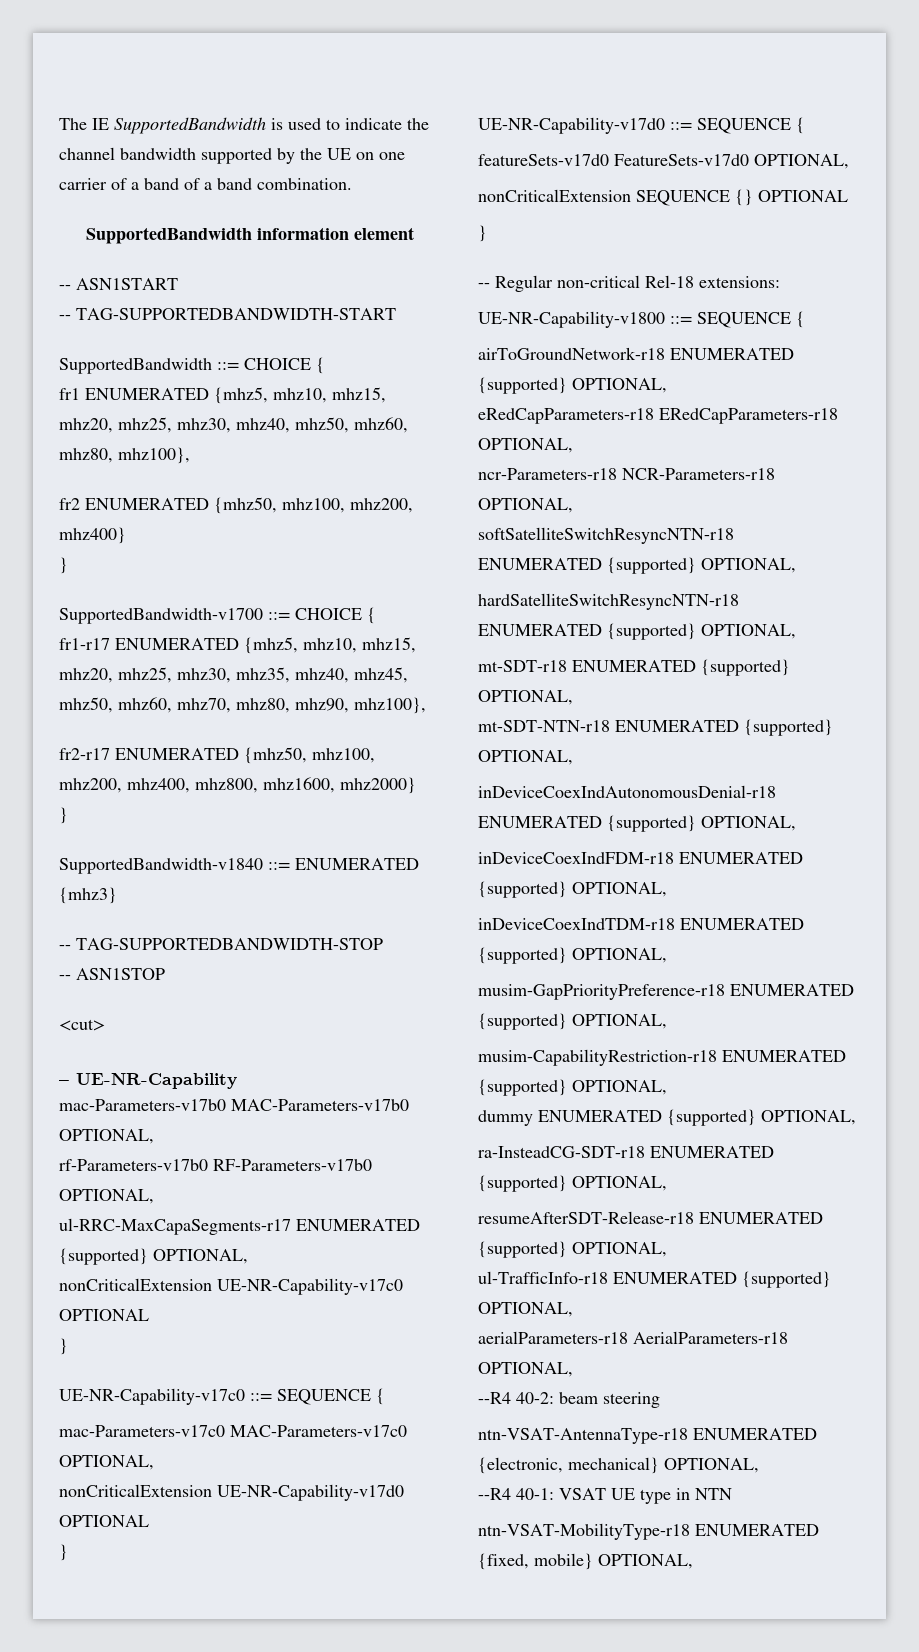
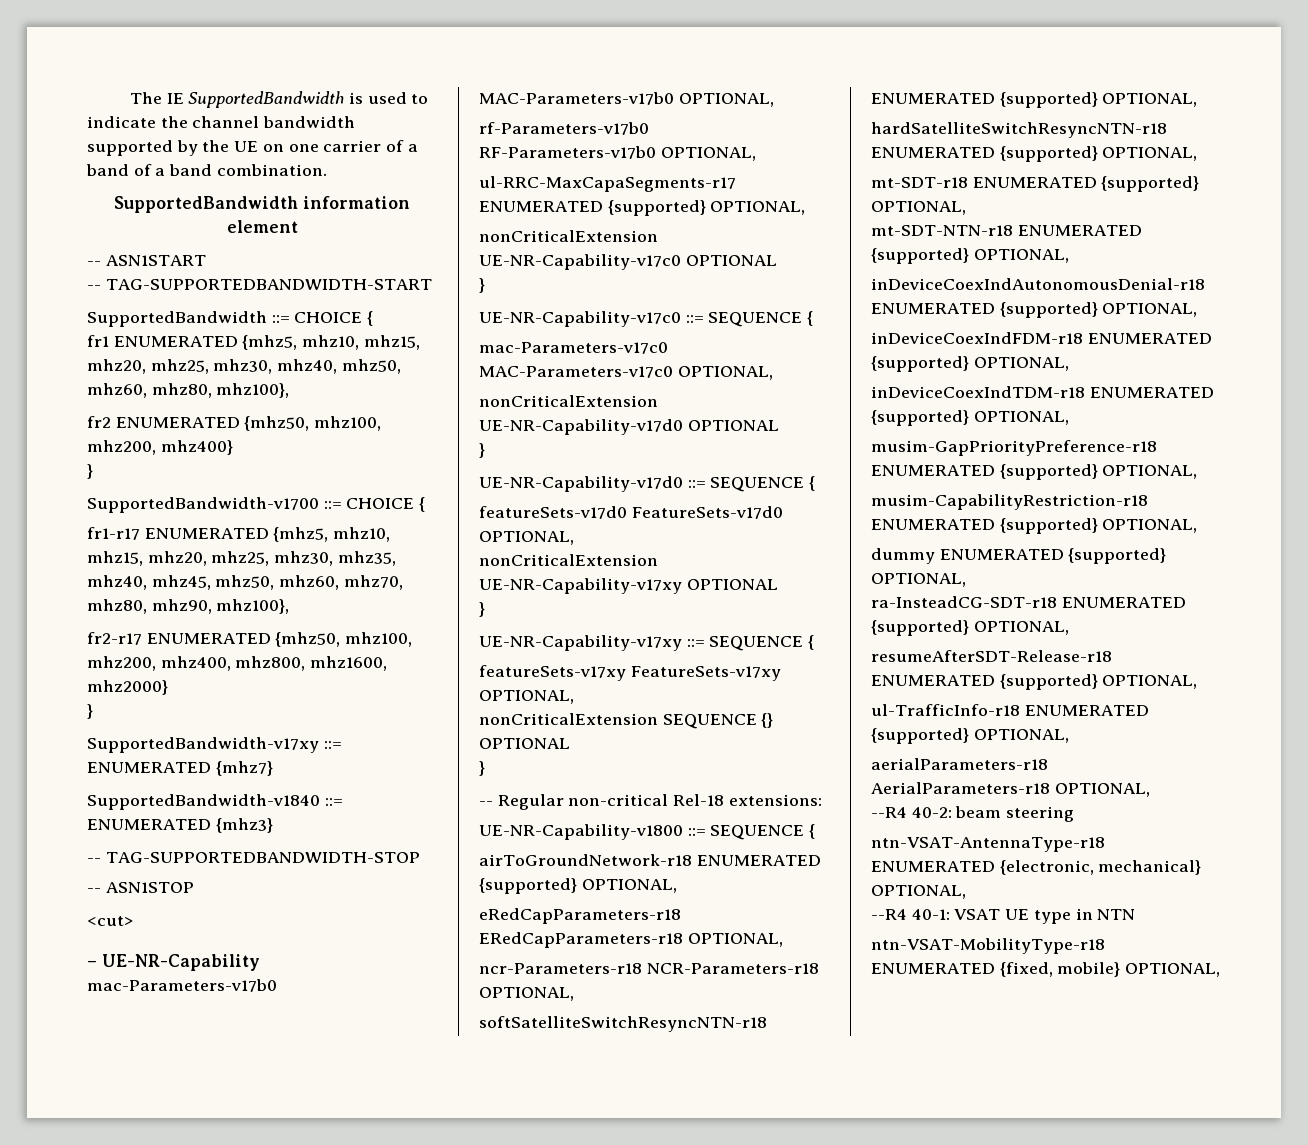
+ SupportedBandwidth-v17xy ::= ENUMERATED {mhz7}
+ nonCriticalExtension UE-NR-Capability-v17xy OPTIONAL
+ }
+ UE-NR-Capability-v17xy ::= SEQUENCE {
+ featureSets-v17xy FeatureSets-v17xy OPTIONAL,

